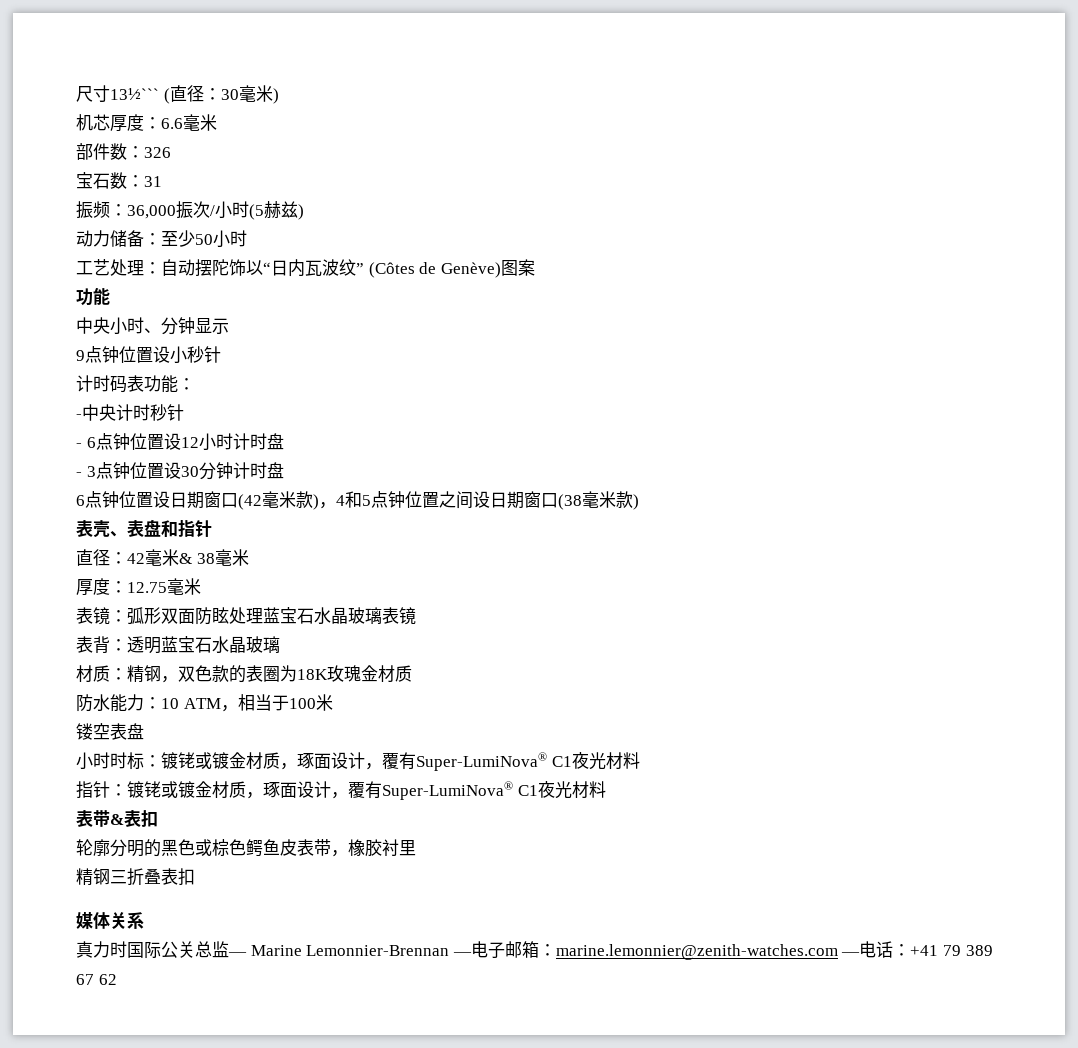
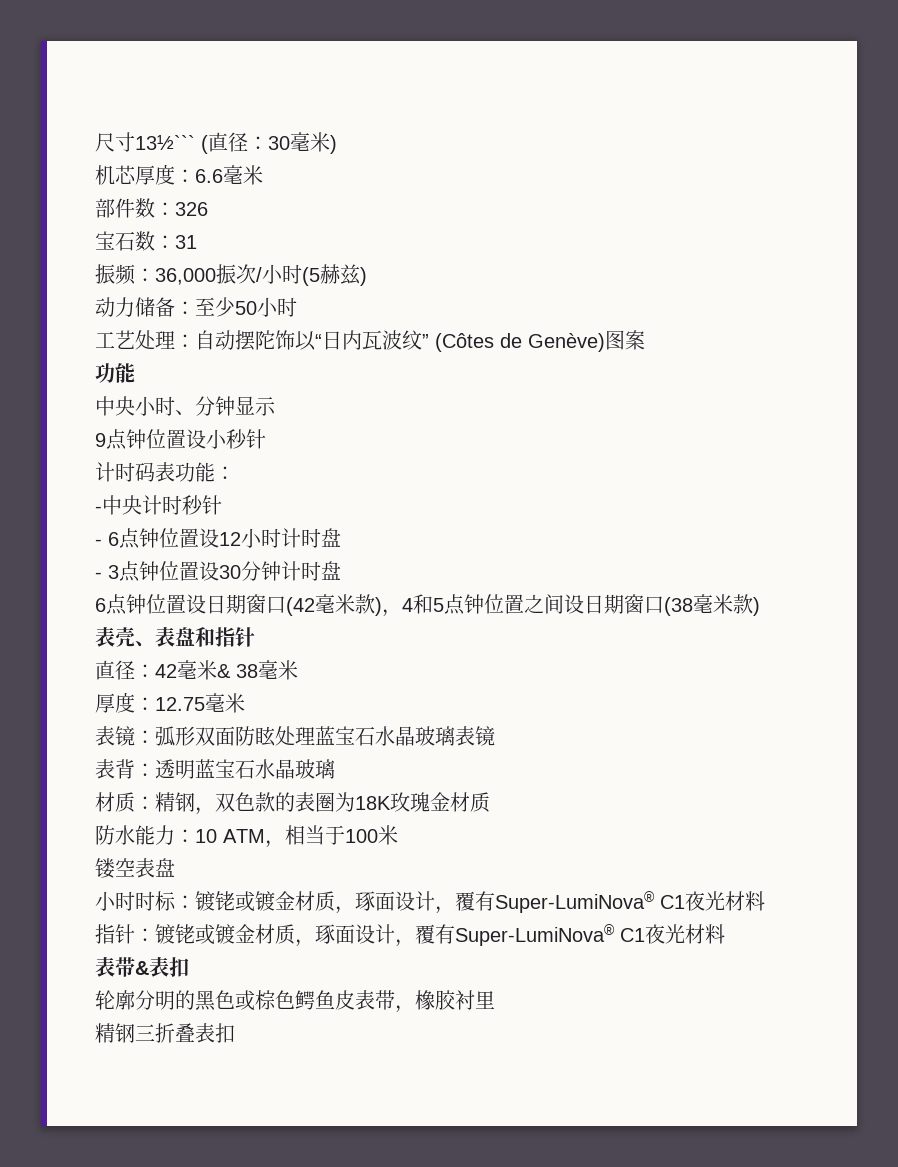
- 媒体关系
- 真力时国际公关总监— Marine Lemonnier-Brennan —电子邮箱：marine.lemonnier@zenith-watches.com —电话：+41 79 389 67 62

